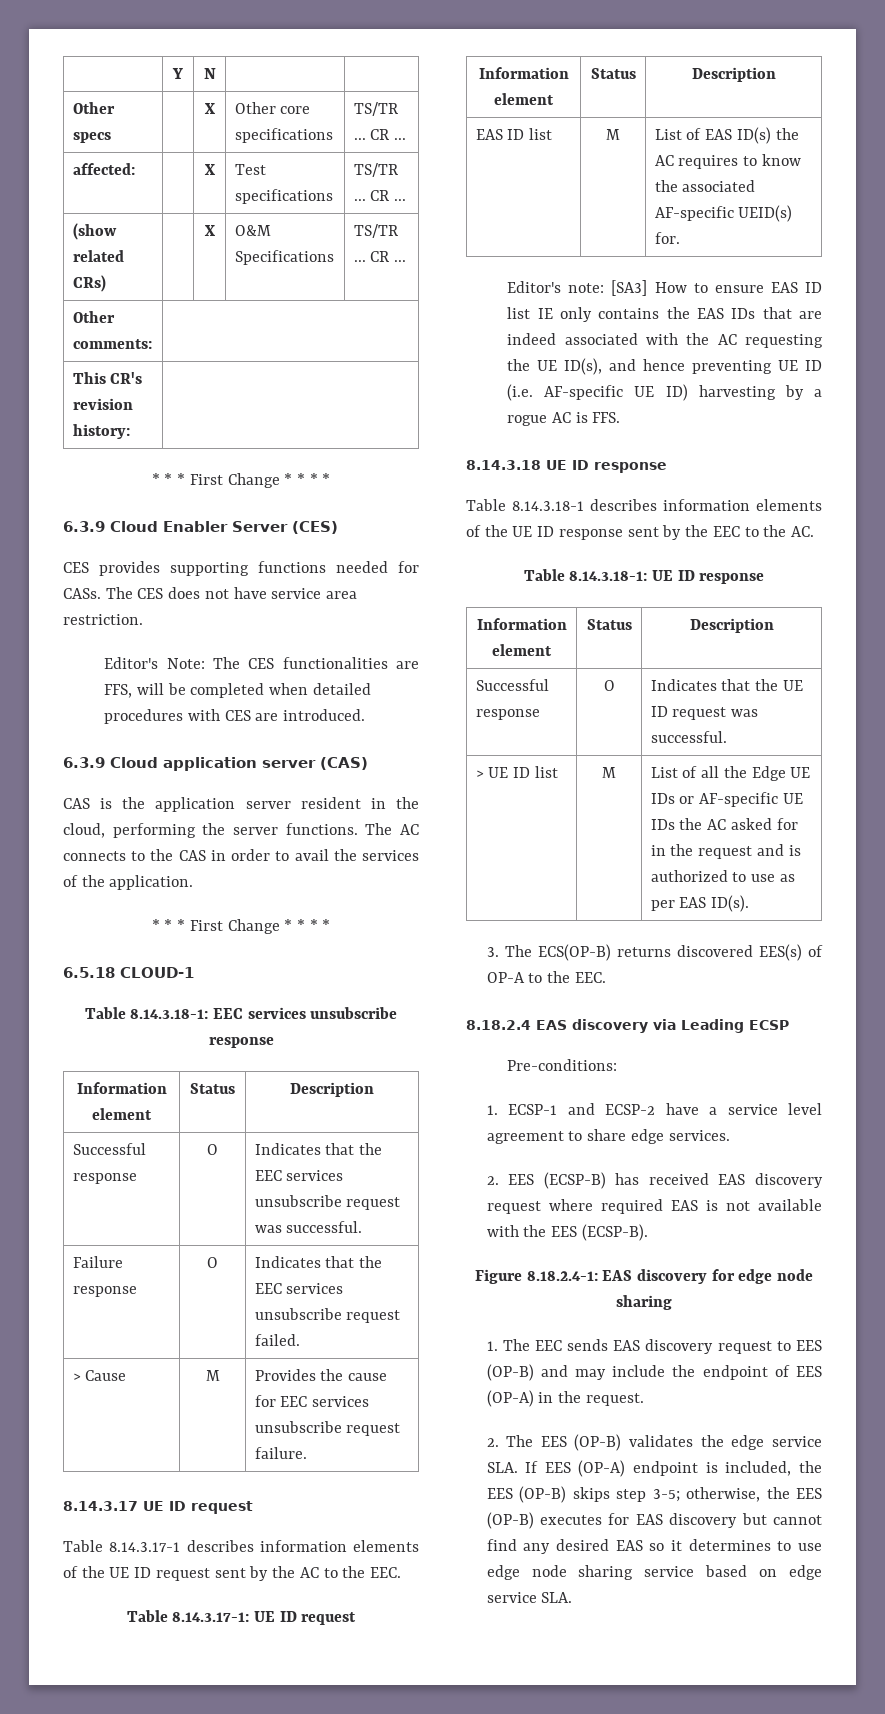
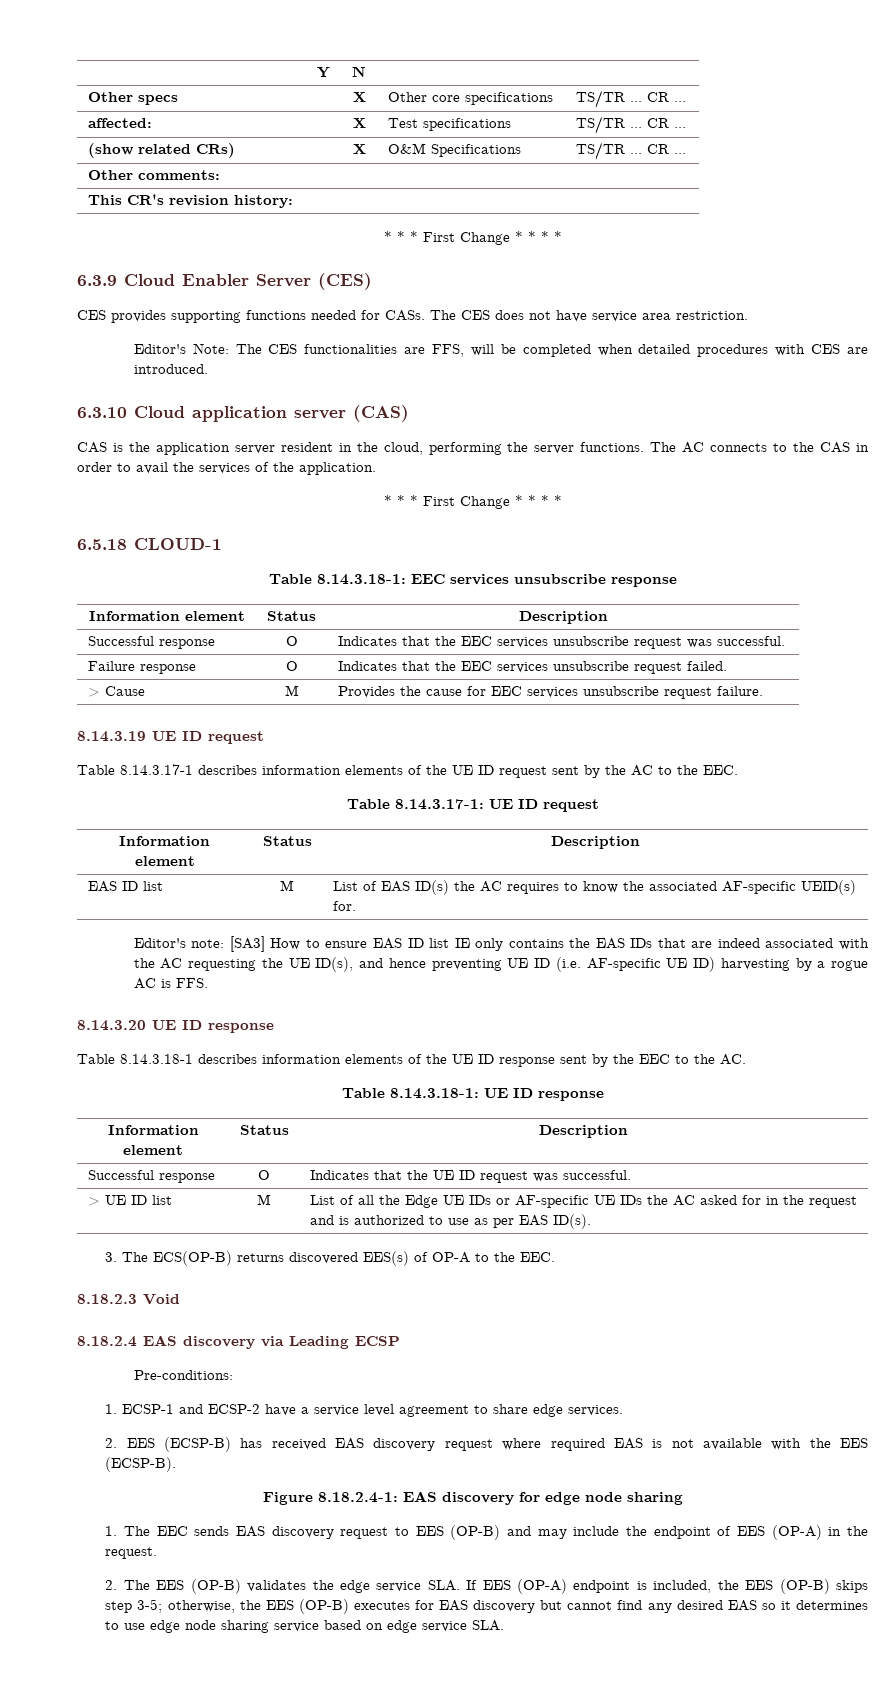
- 6.3.9 Cloud application server (CAS)
+ 6.3.10 Cloud application server (CAS)
- 8.14.3.17 UE ID request
+ 8.14.3.19 UE ID request
- 8.14.3.18 UE ID response
+ 8.14.3.20 UE ID response
+ 8.18.2.3 Void

